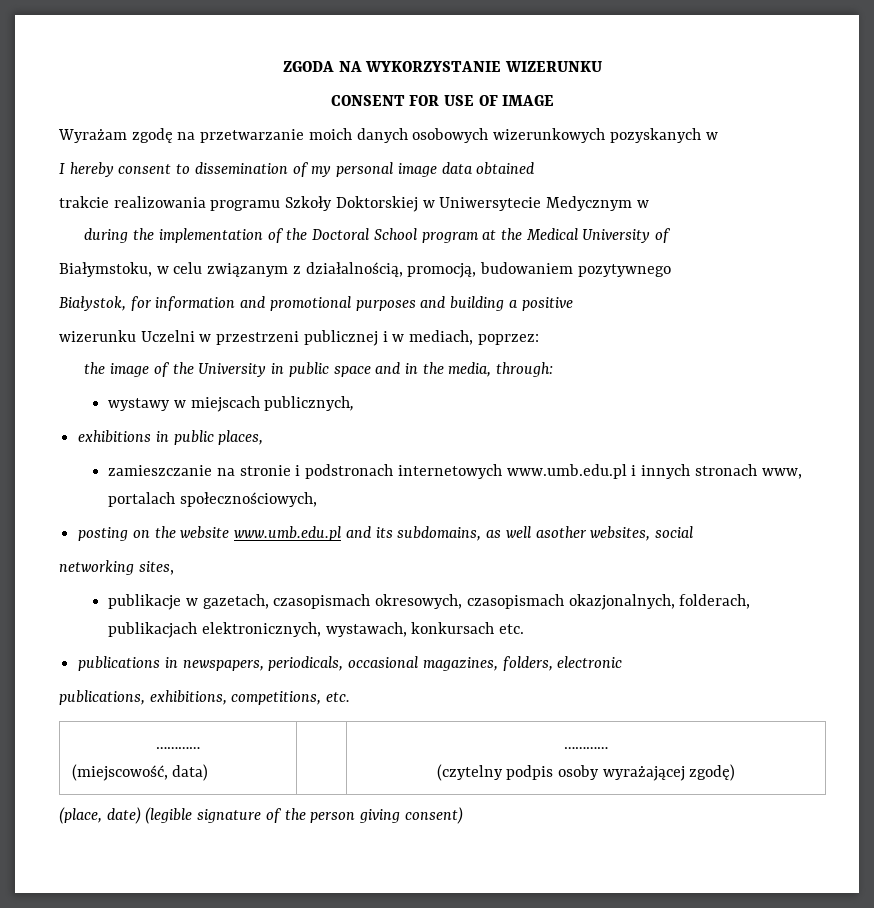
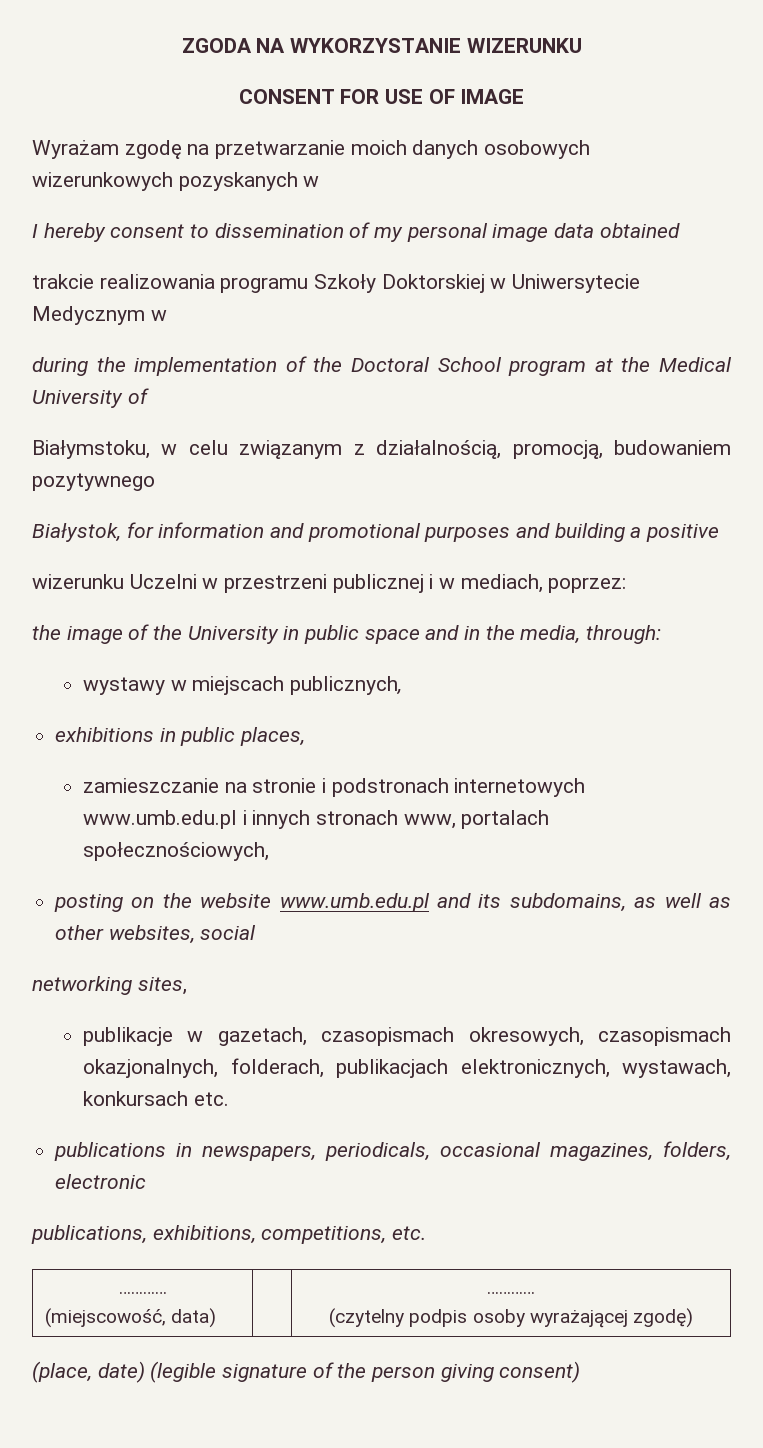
- posting on the website www.umb.edu.pl and its subdomains, as well asother websites, social
+ posting on the website www.umb.edu.pl and its subdomains, as well as other websites, social

